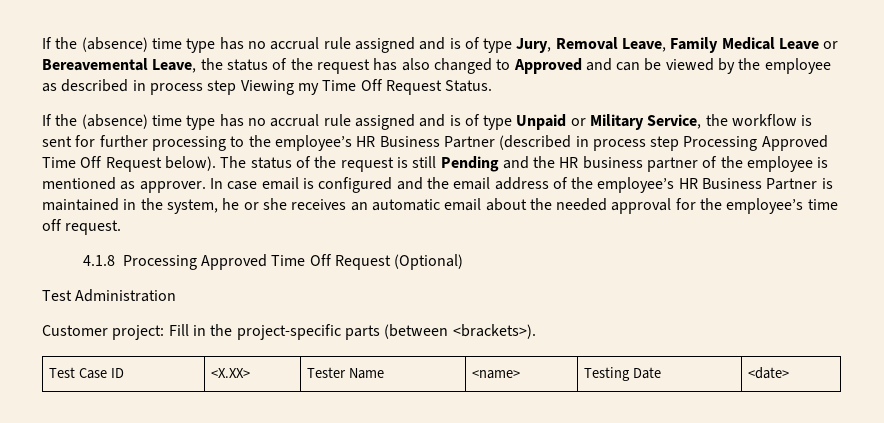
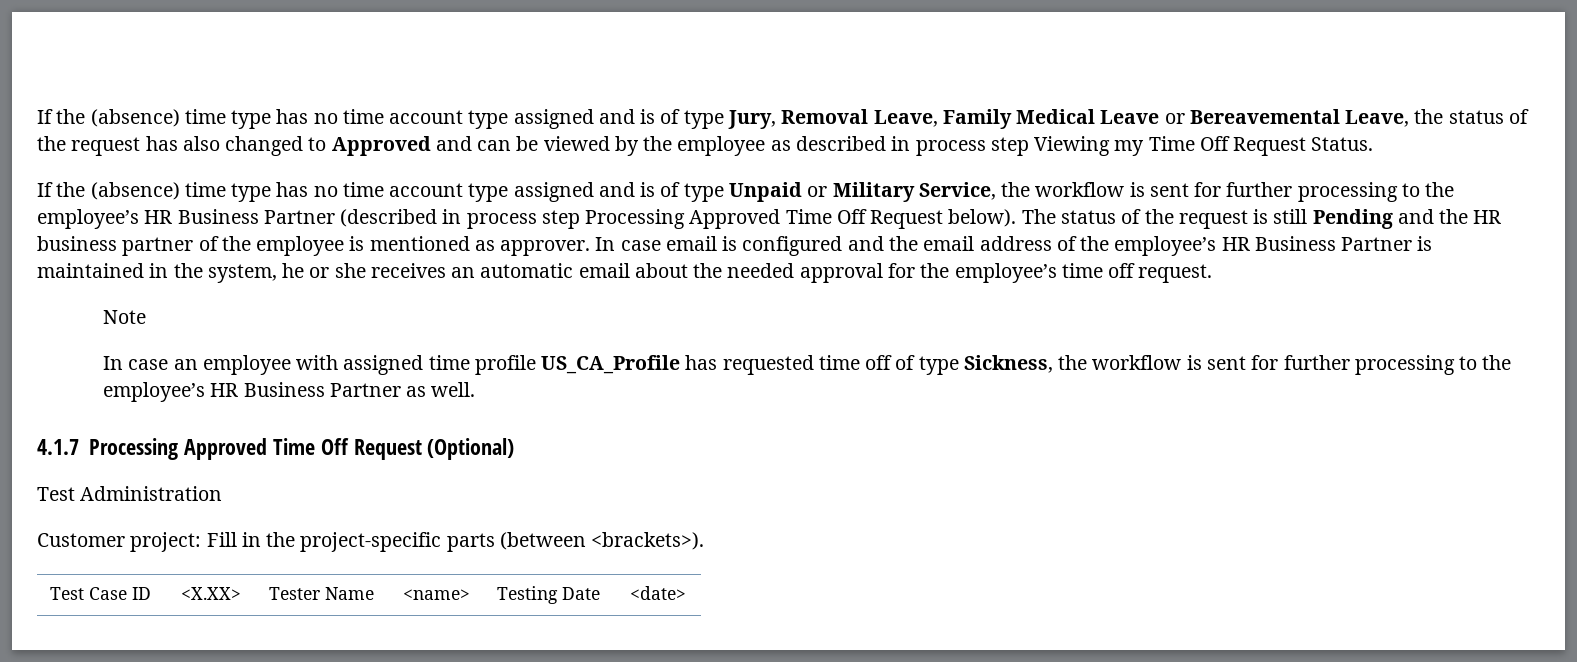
- If the (absence) time type has no accrual rule assigned and is of type Jury, Removal Leave, Family Medical Leave or Bereavemental Leave, the status of the request has also changed to Approved and can be viewed by the employee as described in process step Viewing my Time Off Request Status.
+ If the (absence) time type has no time account type assigned and is of type Jury, Removal Leave, Family Medical Leave or Bereavemental Leave, the status of the request has also changed to Approved and can be viewed by the employee as described in process step Viewing my Time Off Request Status.
- If the (absence) time type has no accrual rule assigned and is of type Unpaid or Military Service, the workflow is sent for further processing to the employee’s HR Business Partner (described in process step Processing Approved Time Off Request below).
+ If the (absence) time type has no time account type assigned and is of type Unpaid or Military Service, the workflow is sent for further processing to the employee’s HR Business Partner (described in process step Processing Approved Time Off Request below).
- 4.1.8 Processing Approved Time Off Request (Optional)
+ Note
+ In case an employee with assigned time profile US_CA_Profile has requested time off of type Sickness, the workflow is sent for further processing to the employee’s HR Business Partner as well.
+ 4.1.7 Processing Approved Time Off Request (Optional)

